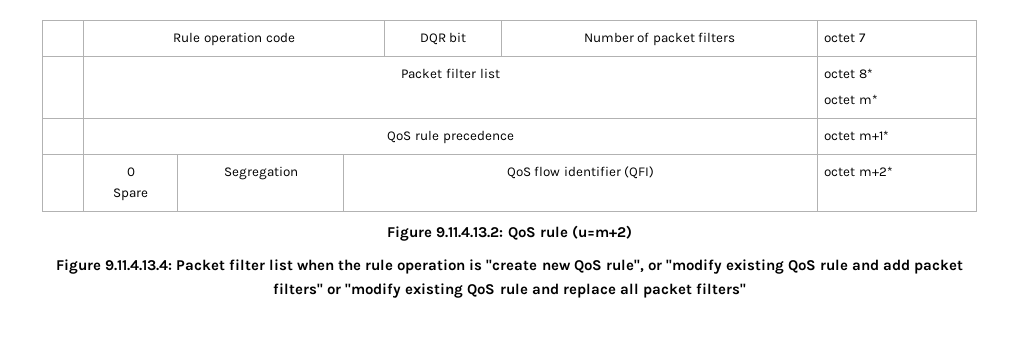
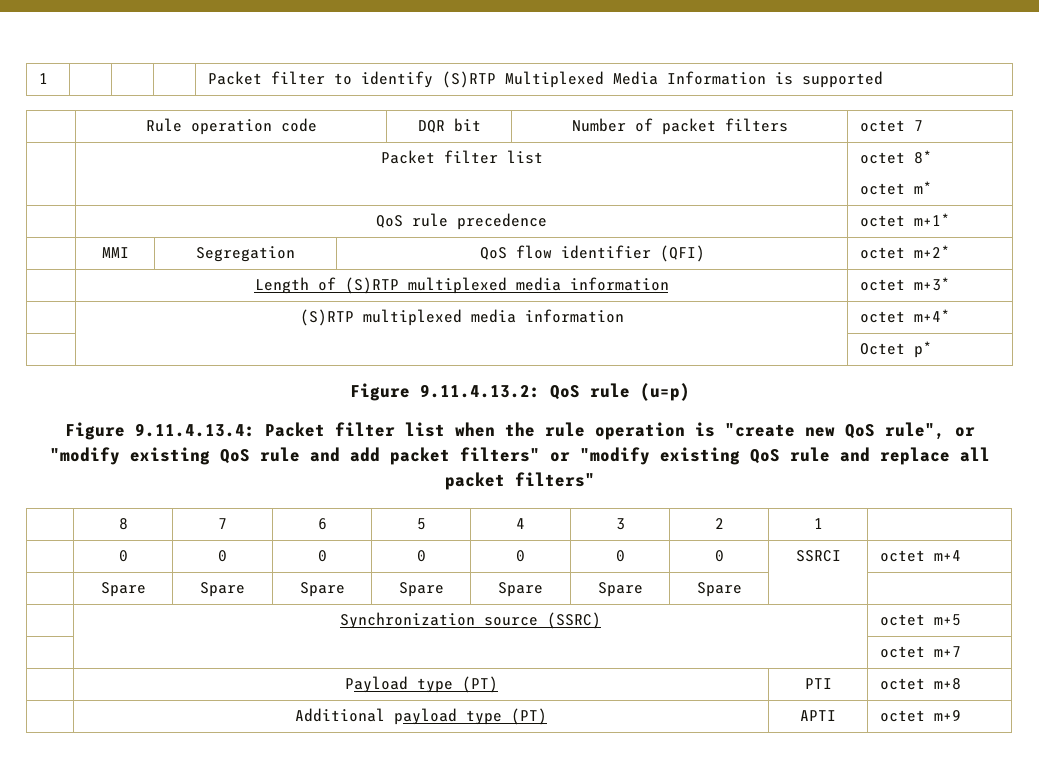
+ 1 | | | | Packet filter to identify (S)RTP Multiplexed Media Information is supported
- | 0
- Spare | Segregation | QoS flow identifier (QFI) | octet m+2*
+ | MMI | Segregation | QoS flow identifier (QFI) | octet m+2*
+ | Length of (S)RTP multiplexed media information | octet m+3*
+ | (S)RTP multiplexed media information | octet m+4*
+ | | Octet p*
- Figure 9.11.4.13.2: QoS rule (u=m+2)
+ Figure 9.11.4.13.2: QoS rule (u=p)
+ | 8 | 7 | 6 | 5 | 4 | 3 | 2 | 1 |
+ | 0 | 0 | 0 | 0 | 0 | 0 | 0 | SSRCI | octet m+4
+ | Spare | Spare | Spare | Spare | Spare | Spare | Spare | |
+ | Synchronization source (SSRC) | octet m+5
+ | | octet m+7
+ | Payload type (PT) | PTI | octet m+8
+ | Additional payload type (PT) | APTI | octet m+9

